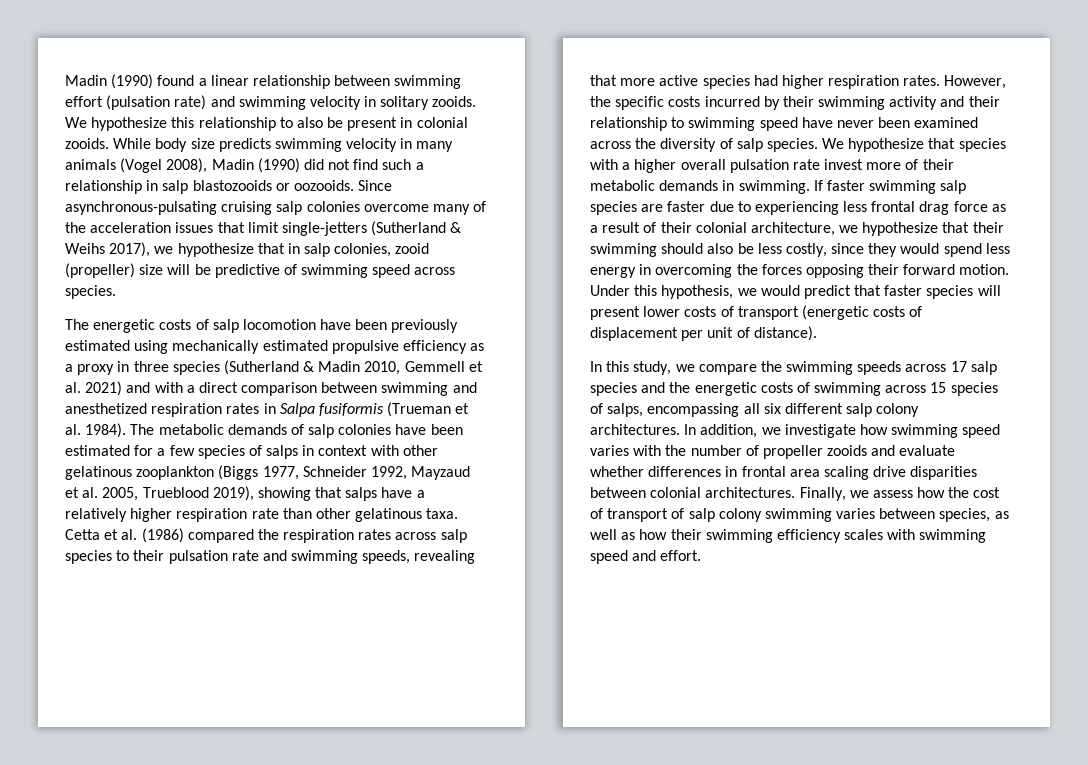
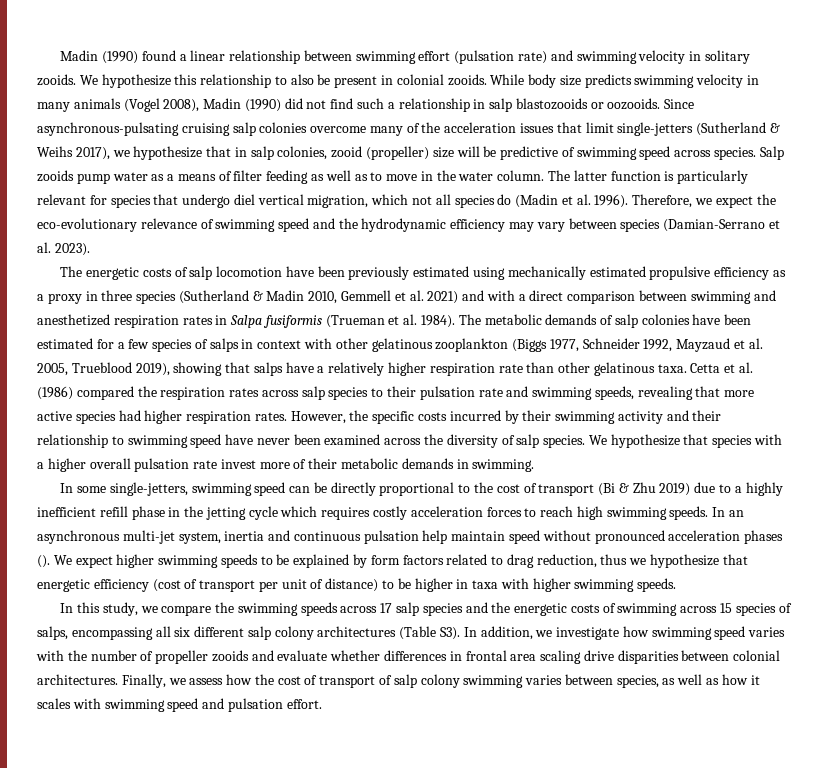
+ Salp zooids pump water as a means of filter feeding as well as to move in the water column. The latter function is particularly relevant for species that undergo diel vertical migration, which not all species do (Madin et al. 1996). Therefore, we expect the eco-evolutionary relevance of swimming speed and the hydrodynamic efficiency may vary between species (Damian-Serrano et al. 2023).
- We hypothesize that species with a higher overall pulsation rate invest more of their metabolic demands in swimming. If faster swimming salp species are faster due to experiencing less frontal drag force as a result of their colonial architecture, we hypothesize that their swimming should also be less costly, since they would spend less energy in overcoming the forces opposing their forward motion. Under this hypothesis, we would predict that faster species will present lower costs of transport (energetic costs of displacement per unit of distance).
+ We hypothesize that species with a higher overall pulsation rate invest more of their metabolic demands in swimming.
+ In some single-jetters, swimming speed can be directly proportional to the cost of transport (Bi & Zhu 2019) due to a highly inefficient refill phase in the jetting cycle which requires costly acceleration forces to reach high swimming speeds. In an asynchronous multi-jet system, inertia and continuous pulsation help maintain speed without pronounced acceleration phases (). We expect higher swimming speeds to be explained by form factors related to drag reduction, thus we hypothesize that energetic efficiency (cost of transport per unit of distance) to be higher in taxa with higher swimming speeds.
- In this study, we compare the swimming speeds across 17 salp species and the energetic costs of swimming across 15 species of salps, encompassing all six different salp colony architectures. In addition, we investigate how swimming speed varies with the number of propeller zooids and evaluate whether differences in frontal area scaling drive disparities between colonial architectures.
+ In this study, we compare the swimming speeds across 17 salp species and the energetic costs of swimming across 15 species of salps, encompassing all six different salp colony architectures (Table S3). In addition, we investigate how swimming speed varies with the number of propeller zooids and evaluate whether differences in frontal area scaling drive disparities between colonial architectures.
- Finally, we assess how the cost of transport of salp colony swimming varies between species, as well as how their swimming efficiency scales with swimming speed and effort.
+ Finally, we assess how the cost of transport of salp colony swimming varies between species, as well as how it scales with swimming speed and pulsation effort.

